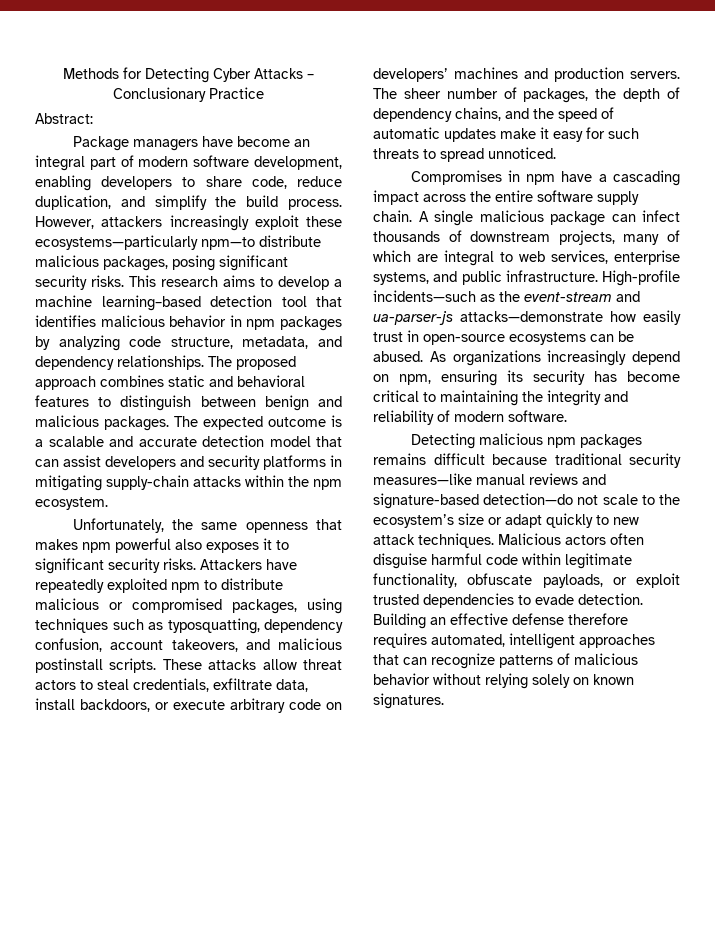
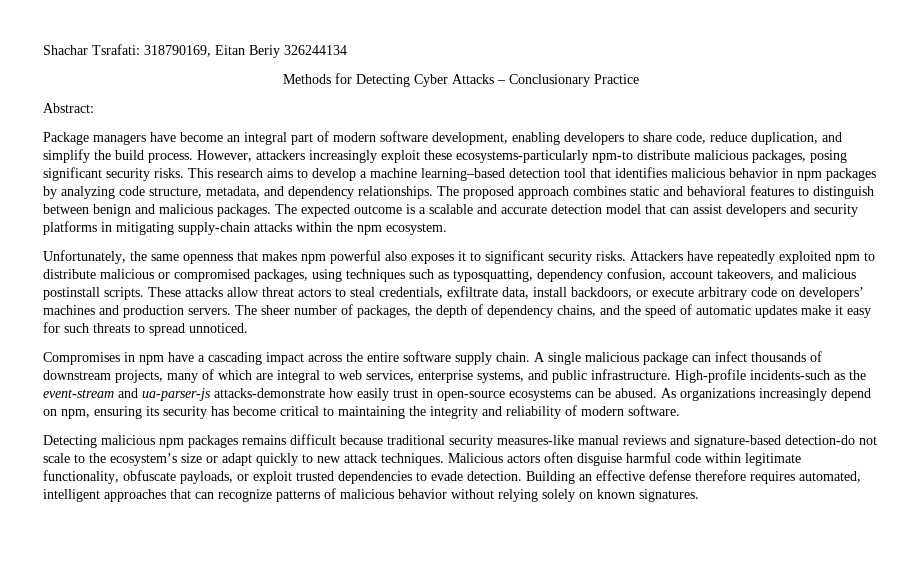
+ Shachar Tsrafati: 318790169, Eitan Beriy 326244134
- However, attackers increasingly exploit these ecosystems—particularly npm—to distribute malicious packages, posing significant security risks.
+ However, attackers increasingly exploit these ecosystems-particularly npm-to distribute malicious packages, posing significant security risks.
- High-profile incidents—such as the event-stream and ua-parser-js attacks—demonstrate how easily trust in open-source ecosystems can be abused.
+ High-profile incidents-such as the event-stream and ua-parser-js attacks-demonstrate how easily trust in open-source ecosystems can be abused.
- Detecting malicious npm packages remains difficult because traditional security measures—like manual reviews and signature-based detection—do not scale to the ecosystem’s size or adapt quickly to new attack techniques.
+ Detecting malicious npm packages remains difficult because traditional security measures-like manual reviews and signature-based detection-do not scale to the ecosystem’s size or adapt quickly to new attack techniques.

